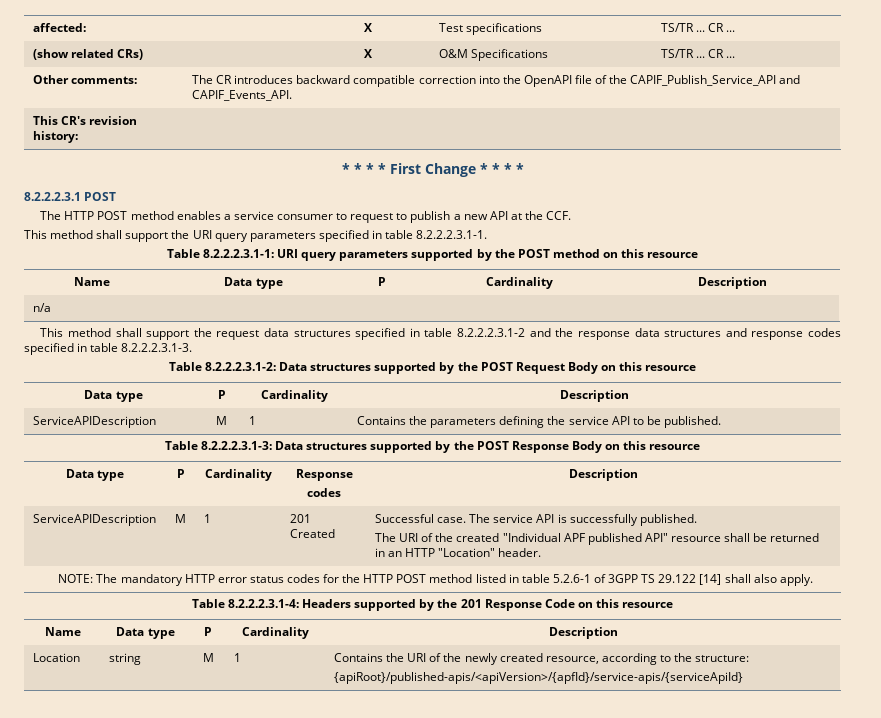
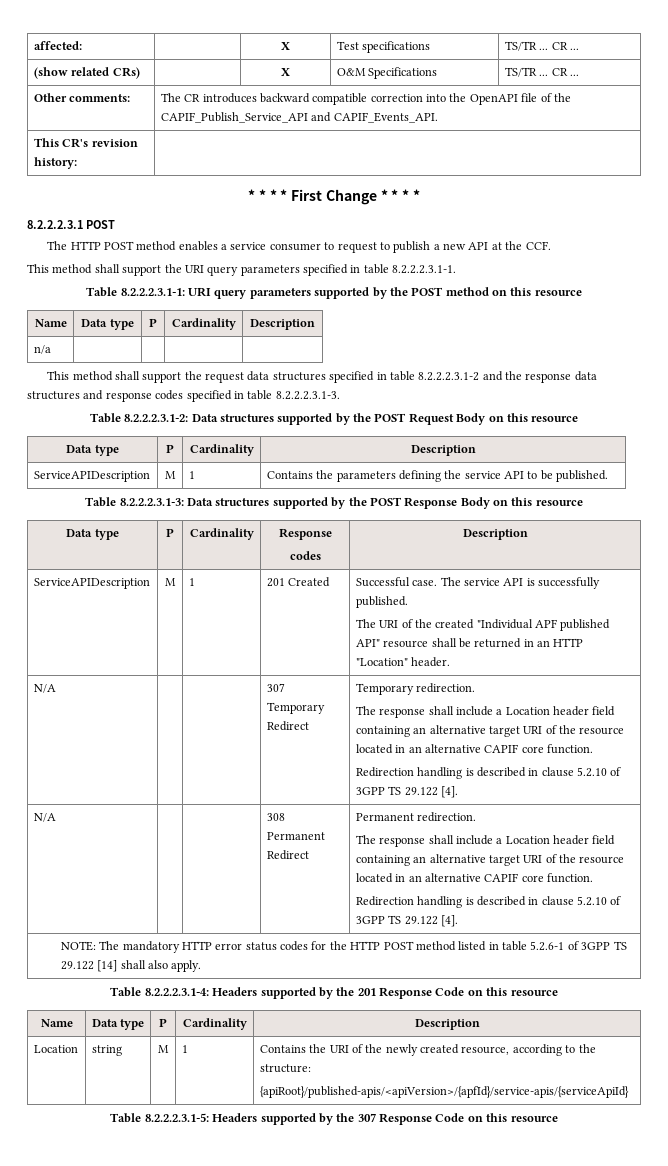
+ N/A | | | 307 Temporary Redirect | Temporary redirection.
+ The response shall include a Location header field containing an alternative target URI of the resource located in an alternative CAPIF core function.
+ Redirection handling is described in clause 5.2.10 of 3GPP TS 29.122 [4].
+ N/A | | | 308 Permanent Redirect | Permanent redirection.
+ The response shall include a Location header field containing an alternative target URI of the resource located in an alternative CAPIF core function.
+ Redirection handling is described in clause 5.2.10 of 3GPP TS 29.122 [4].
+ Table 8.2.2.2.3.1-5: Headers supported by the 307 Response Code on this resource

